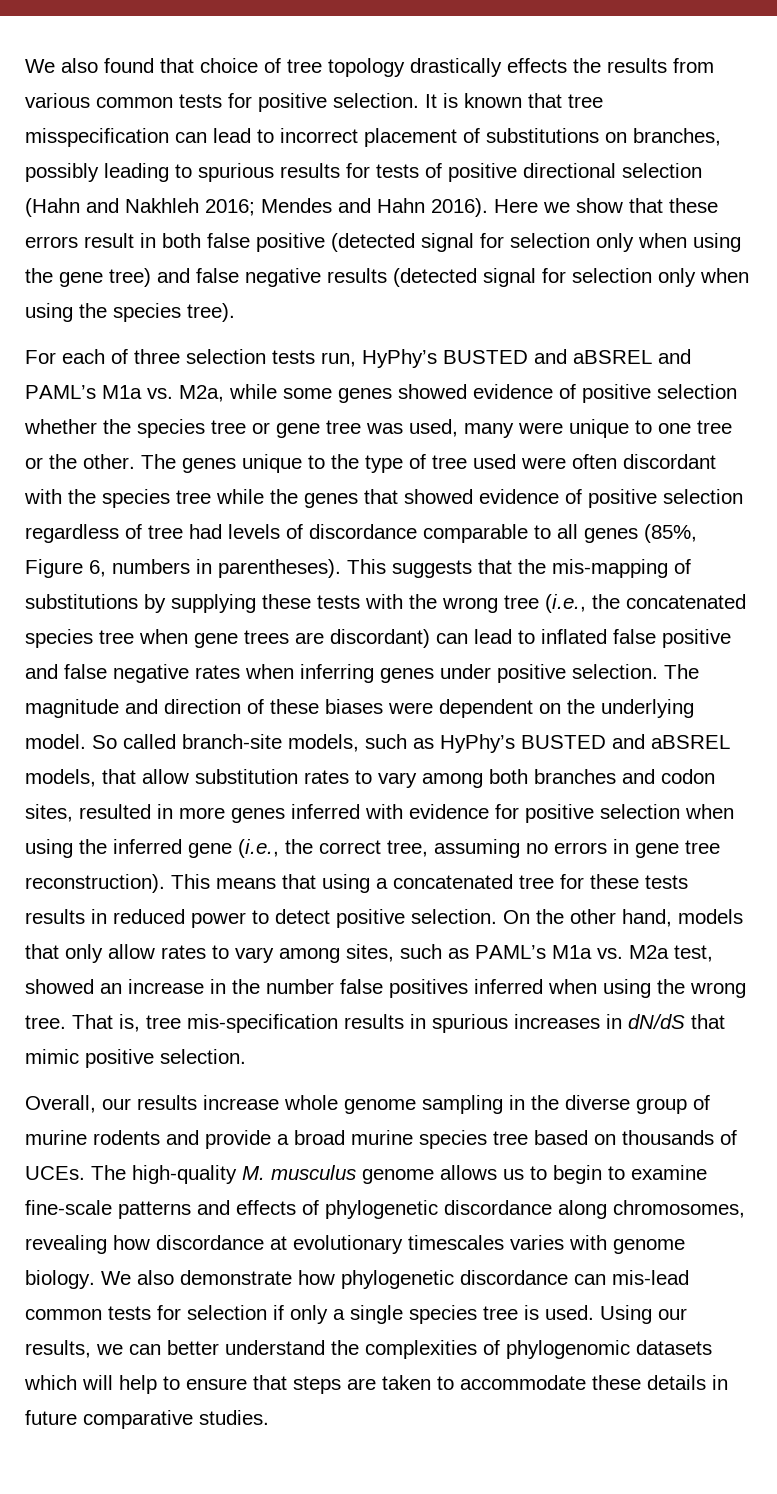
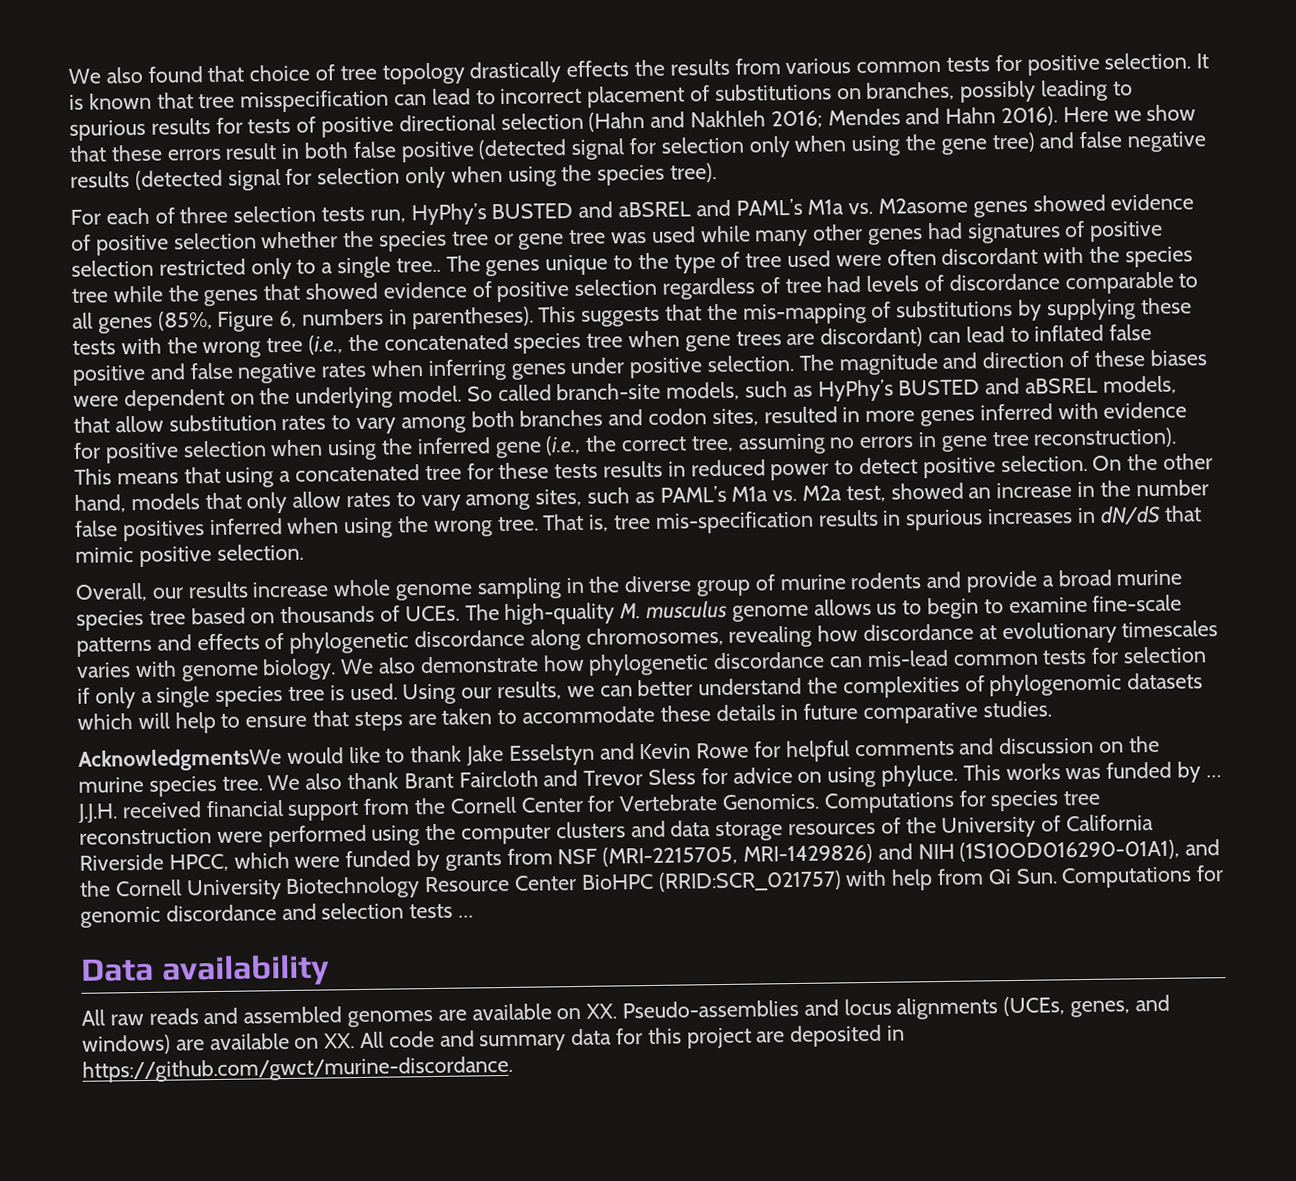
- For each of three selection tests run, HyPhy’s BUSTED and aBSREL and PAML’s M1a vs. M2a, while some genes showed evidence of positive selection whether the species tree or gene tree was used, many were unique to one tree or the other.
+ For each of three selection tests run, HyPhy’s BUSTED and aBSREL and PAML’s M1a vs. M2asome genes showed evidence of positive selection whether the species tree or gene tree was used while many other genes had signatures of positive selection restricted only to a single tree..
+ AcknowledgmentsWe would like to thank Jake Esselstyn and Kevin Rowe for helpful comments and discussion on the murine species tree. We also thank Brant Faircloth and Trevor Sless for advice on using phyluce. This works was funded by … J.J.H. received financial support from the Cornell Center for Vertebrate Genomics. Computations for species tree reconstruction were performed using the computer clusters and data storage resources of the University of California Riverside HPCC, which were funded by grants from NSF (MRI-2215705, MRI-1429826) and NIH (1S10OD016290-01A1), and the Cornell University Biotechnology Resource Center BioHPC (RRID:SCR_021757) with help from Qi Sun. Computations for genomic discordance and selection tests …
+ Data availability
+ All raw reads and assembled genomes are available on XX. Pseudo-assemblies and locus alignments (UCEs, genes, and windows) are available on XX. All code and summary data for this project are deposited in https://github.com/gwct/murine-discordance.

